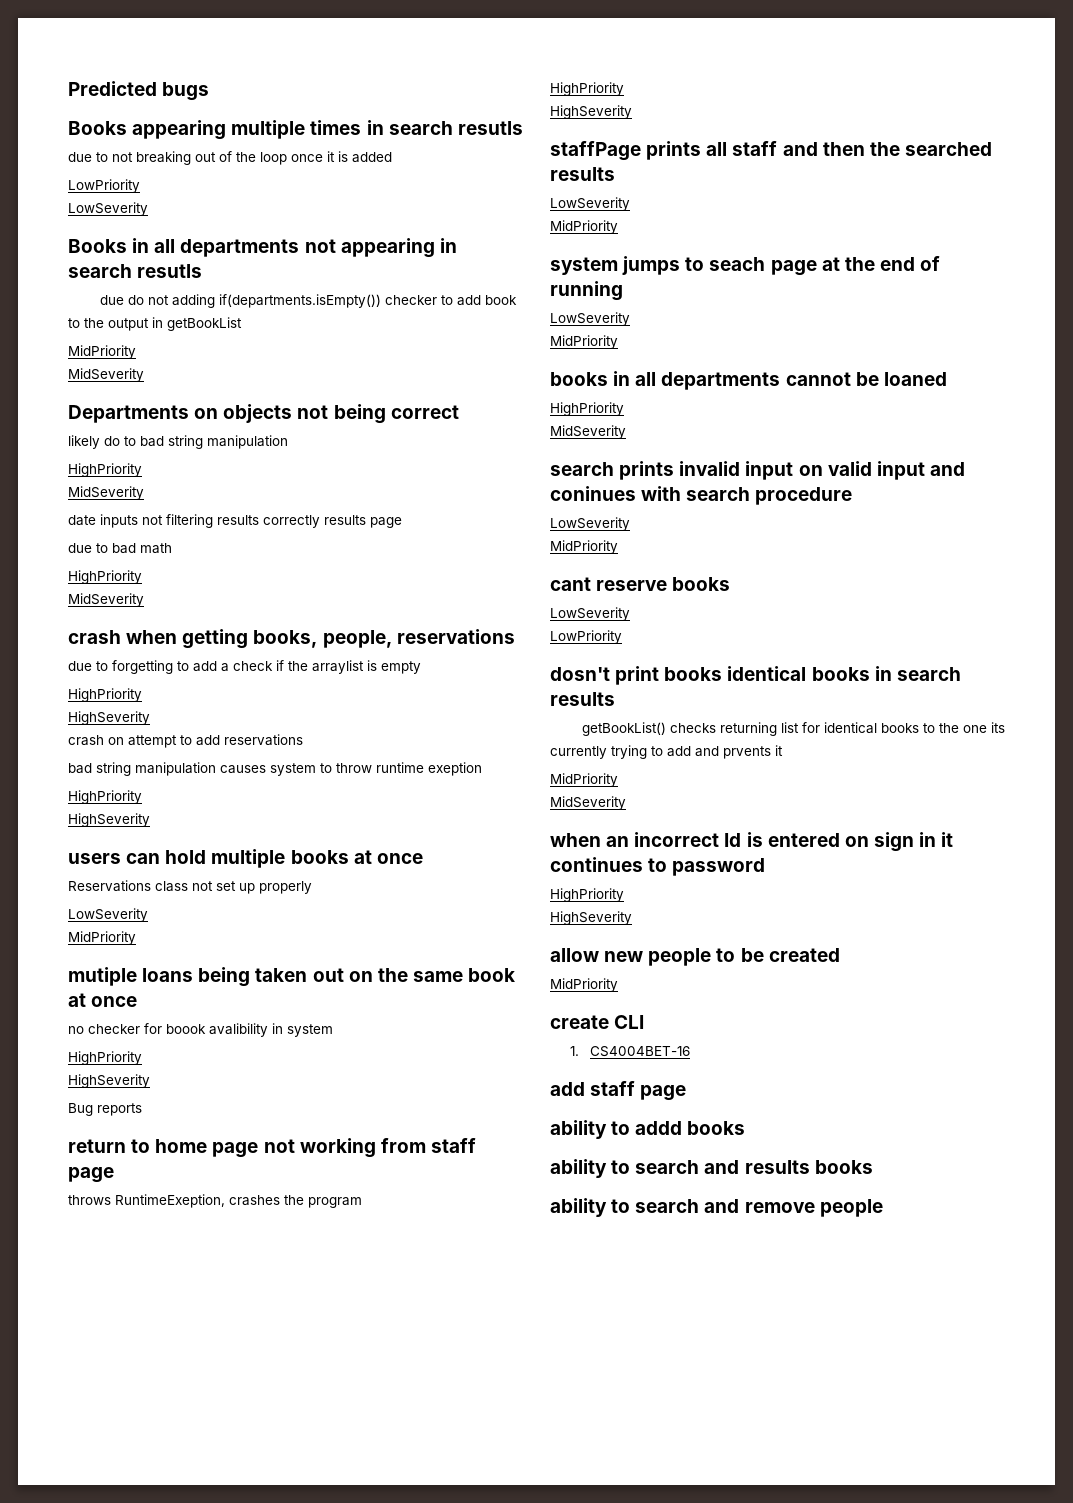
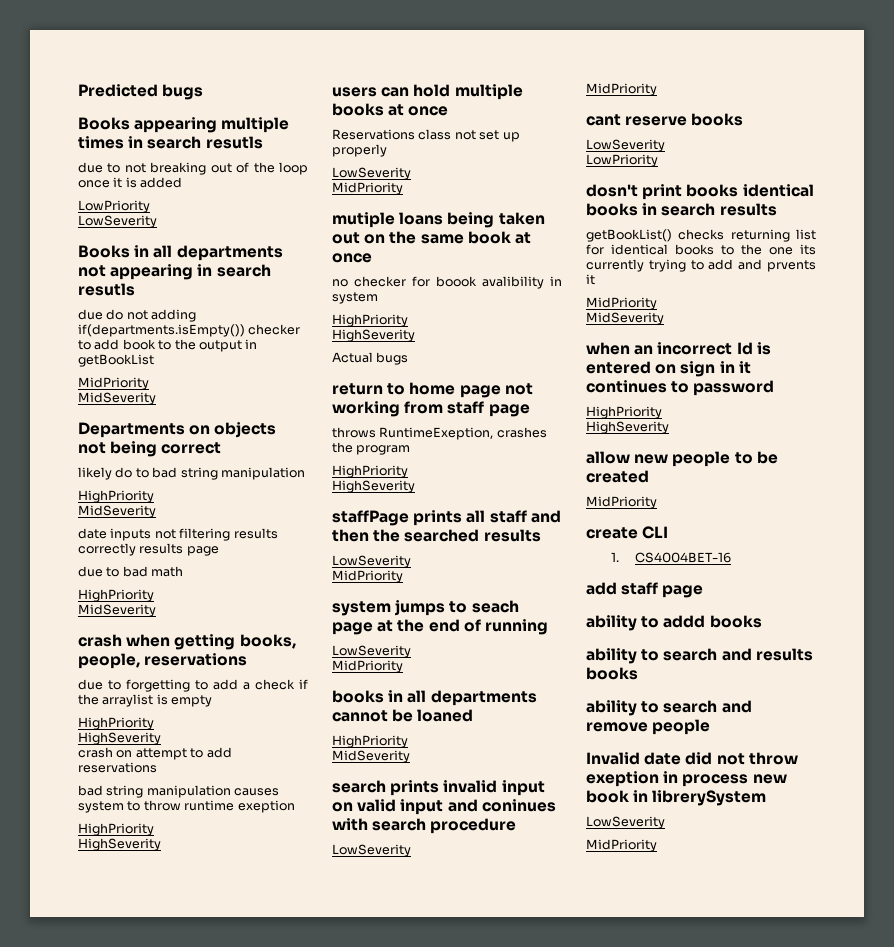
- Bug reports
+ Actual bugs
+ Invalid date did not throw exeption in process new book in librerySystem
+ LowSeverity
+ MidPriority

